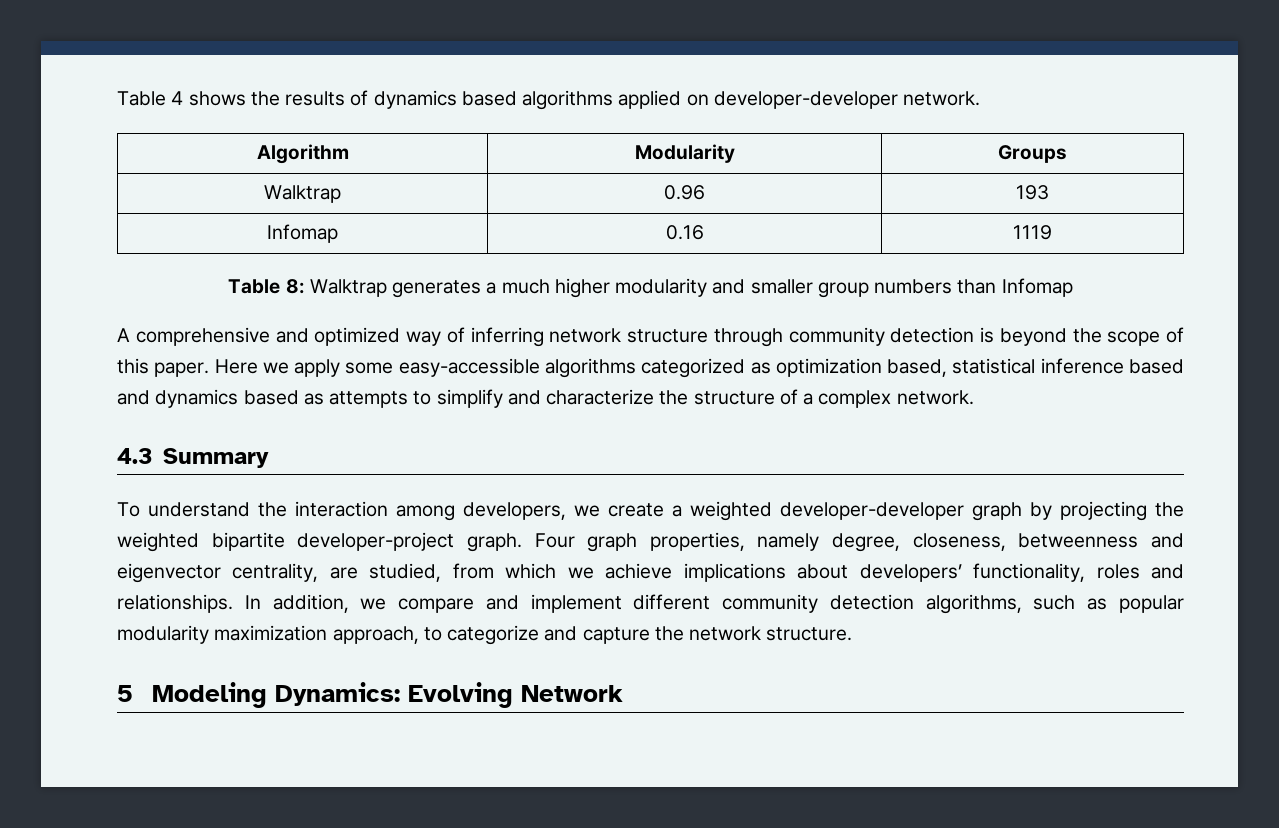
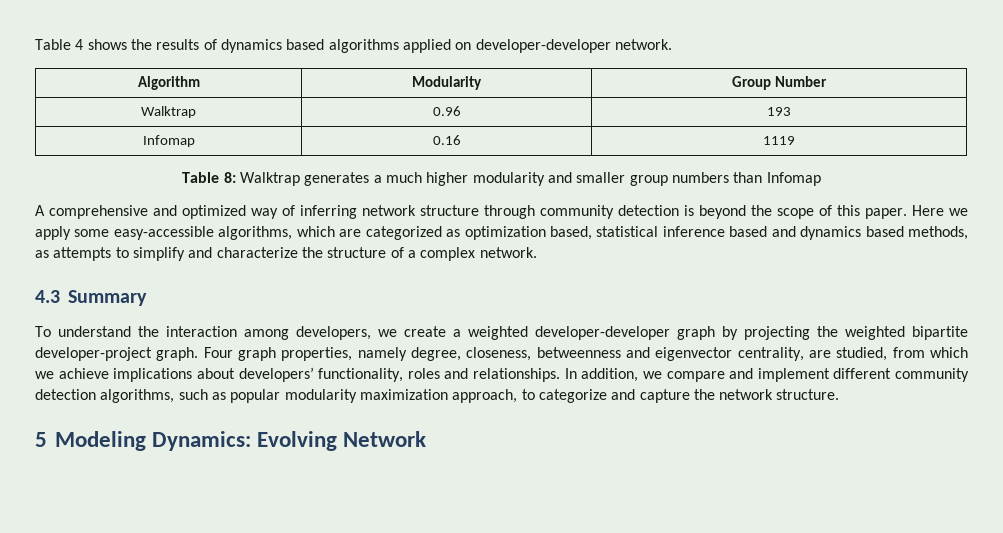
- Algorithm | Modularity | Groups
+ Algorithm | Modularity | Group Number
- Here we apply some easy-accessible algorithms categorized as optimization based, statistical inference based and dynamics based as attempts to simplify and characterize the structure of a complex network.
+ Here we apply some easy-accessible algorithms, which are categorized as optimization based, statistical inference based and dynamics based methods, as attempts to simplify and characterize the structure of a complex network.

